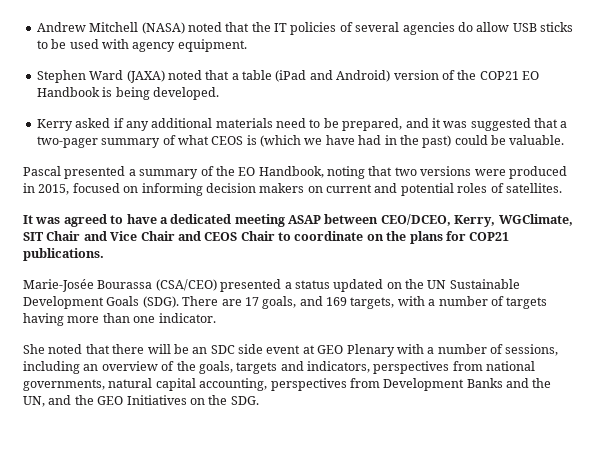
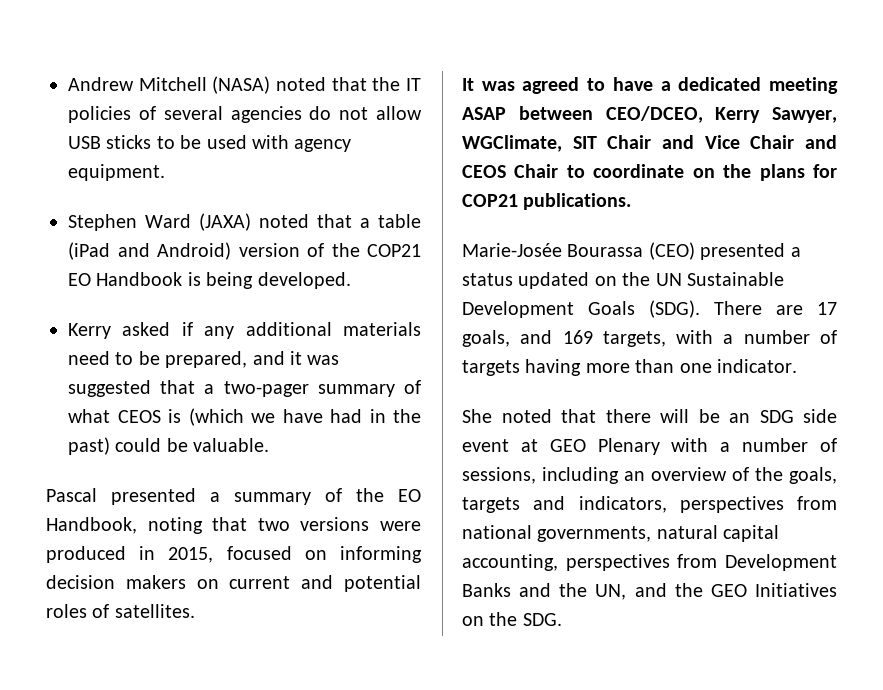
- Andrew Mitchell (NASA) noted that the IT policies of several agencies do allow USB sticks to be used with agency equipment.
+ Andrew Mitchell (NASA) noted that the IT policies of several agencies do not allow USB sticks to be used with agency equipment.
- It was agreed to have a dedicated meeting ASAP between CEO/DCEO, Kerry, WGClimate, SIT Chair and Vice Chair and CEOS Chair to coordinate on the plans for COP21 publications.
+ It was agreed to have a dedicated meeting ASAP between CEO/DCEO, Kerry Sawyer, WGClimate, SIT Chair and Vice Chair and CEOS Chair to coordinate on the plans for COP21 publications.
- Marie-Josée Bourassa (CSA/CEO) presented a status updated on the UN Sustainable Development Goals (SDG).
+ Marie-Josée Bourassa (CEO) presented a status updated on the UN Sustainable Development Goals (SDG).
- She noted that there will be an SDC side event at GEO Plenary with a number of sessions, including an overview of the goals, targets and indicators, perspectives from national governments, natural capital accounting, perspectives from Development Banks and the UN, and the GEO Initiatives on the SDG.
+ She noted that there will be an SDG side event at GEO Plenary with a number of sessions, including an overview of the goals, targets and indicators, perspectives from national governments, natural capital accounting, perspectives from Development Banks and the UN, and the GEO Initiatives on the SDG.

